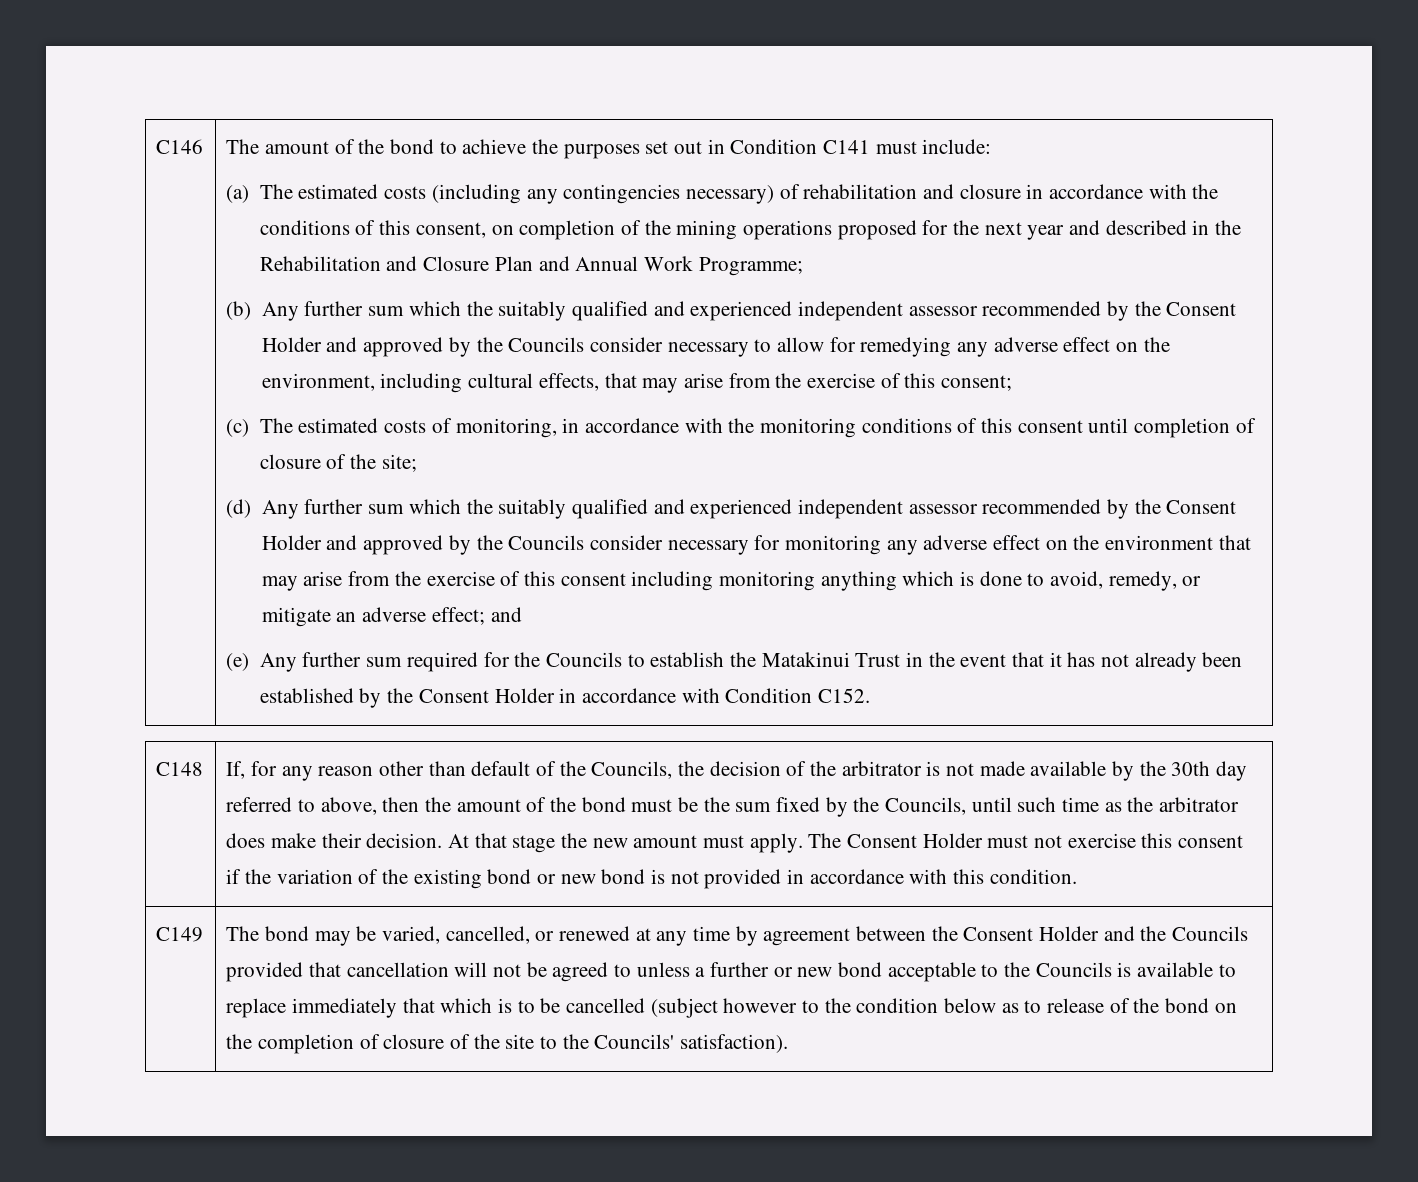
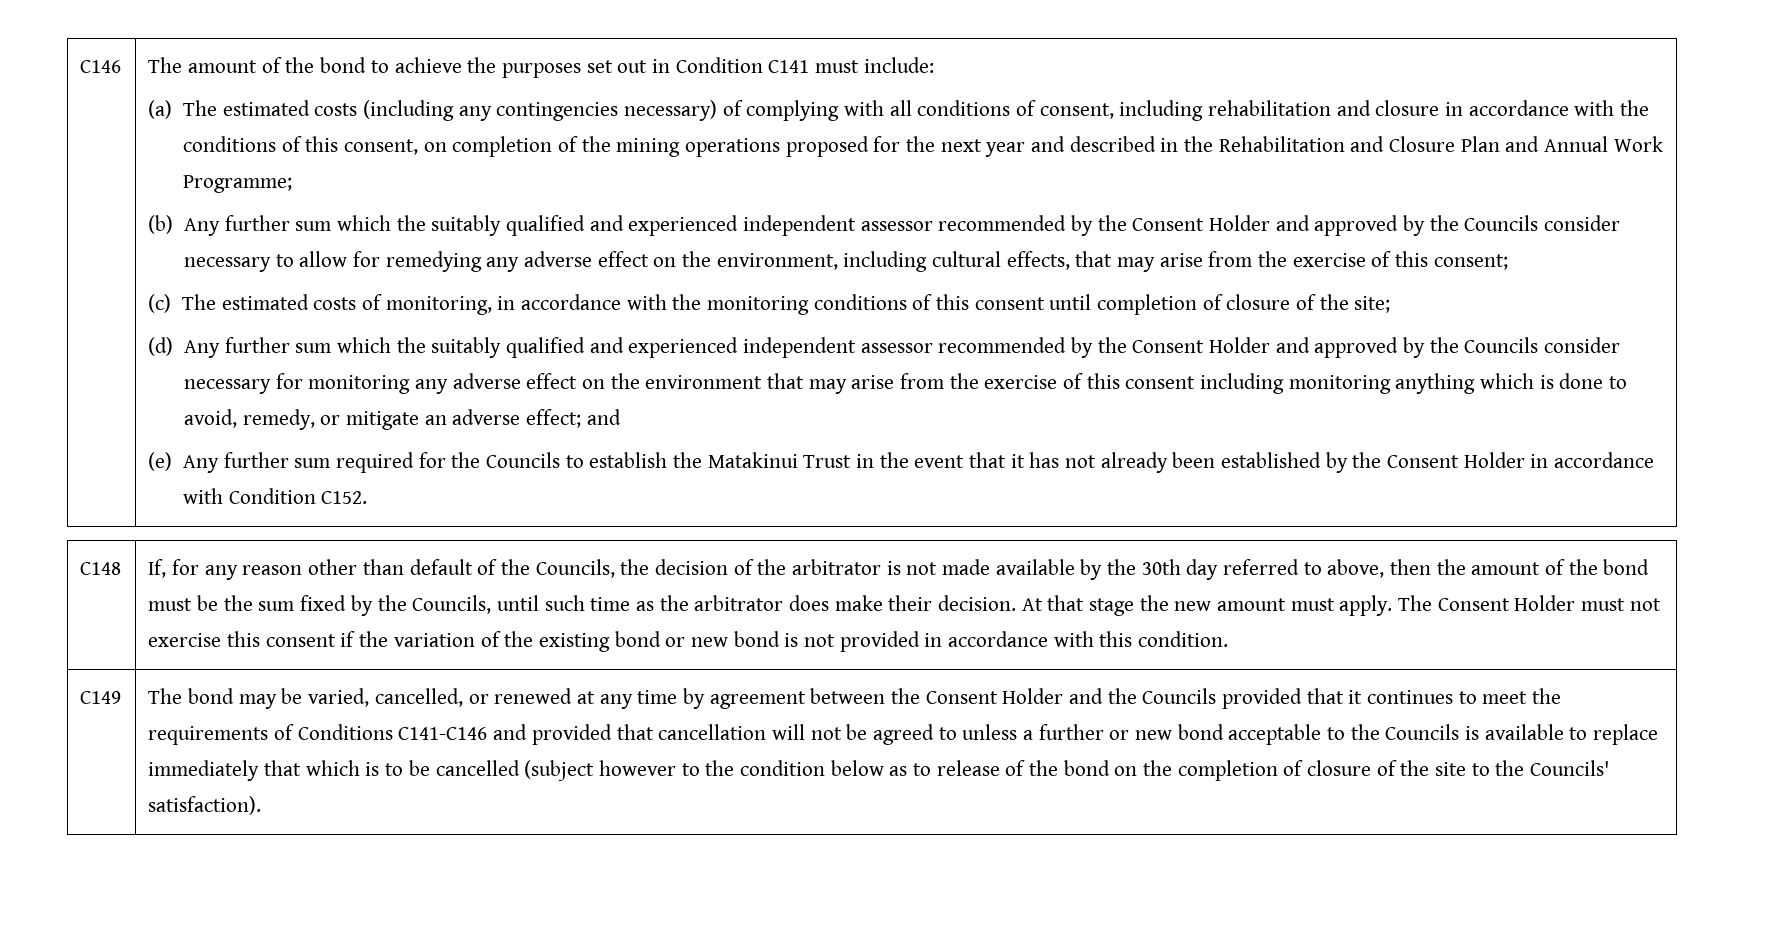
- (a) The estimated costs (including any contingencies necessary) of rehabilitation and closure in accordance with the conditions of this consent, on completion of the mining operations proposed for the next year and described in the Rehabilitation and Closure Plan and Annual Work Programme;
+ (a) The estimated costs (including any contingencies necessary) of complying with all conditions of consent, including rehabilitation and closure in accordance with the conditions of this consent, on completion of the mining operations proposed for the next year and described in the Rehabilitation and Closure Plan and Annual Work Programme;
- The bond may be varied, cancelled, or renewed at any time by agreement between the Consent Holder and the Councils provided that cancellation will not be agreed to unless a further or new bond acceptable to the Councils is available to replace immediately that which is to be cancelled (subject however to the condition below as to release of the bond on the completion of closure of the site to the Councils' satisfaction).
+ The bond may be varied, cancelled, or renewed at any time by agreement between the Consent Holder and the Councils provided that it continues to meet the requirements of Conditions C141-C146 and provided that cancellation will not be agreed to unless a further or new bond acceptable to the Councils is available to replace immediately that which is to be cancelled (subject however to the condition below as to release of the bond on the completion of closure of the site to the Councils' satisfaction).

